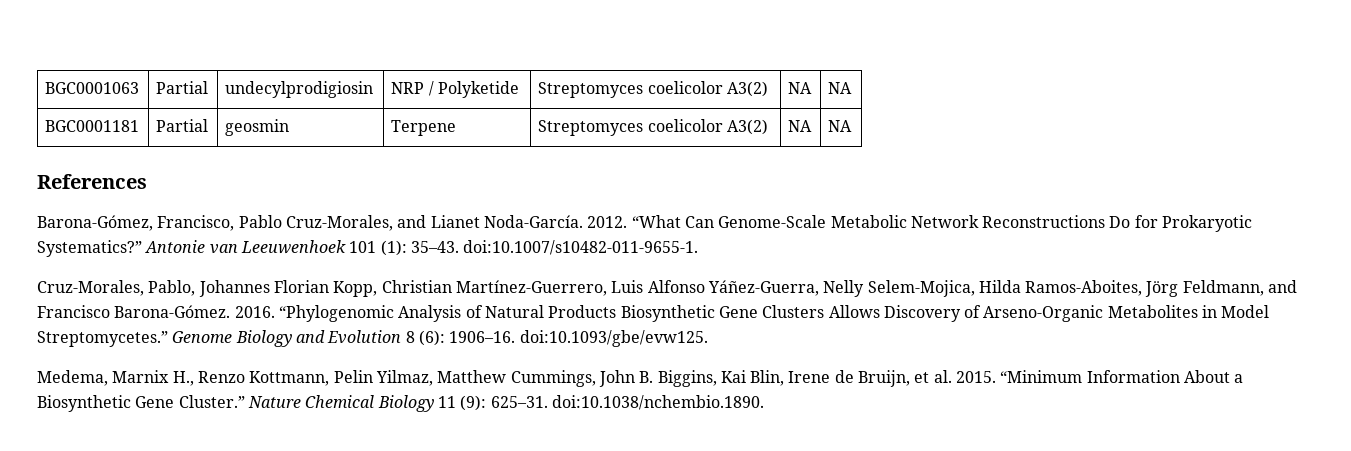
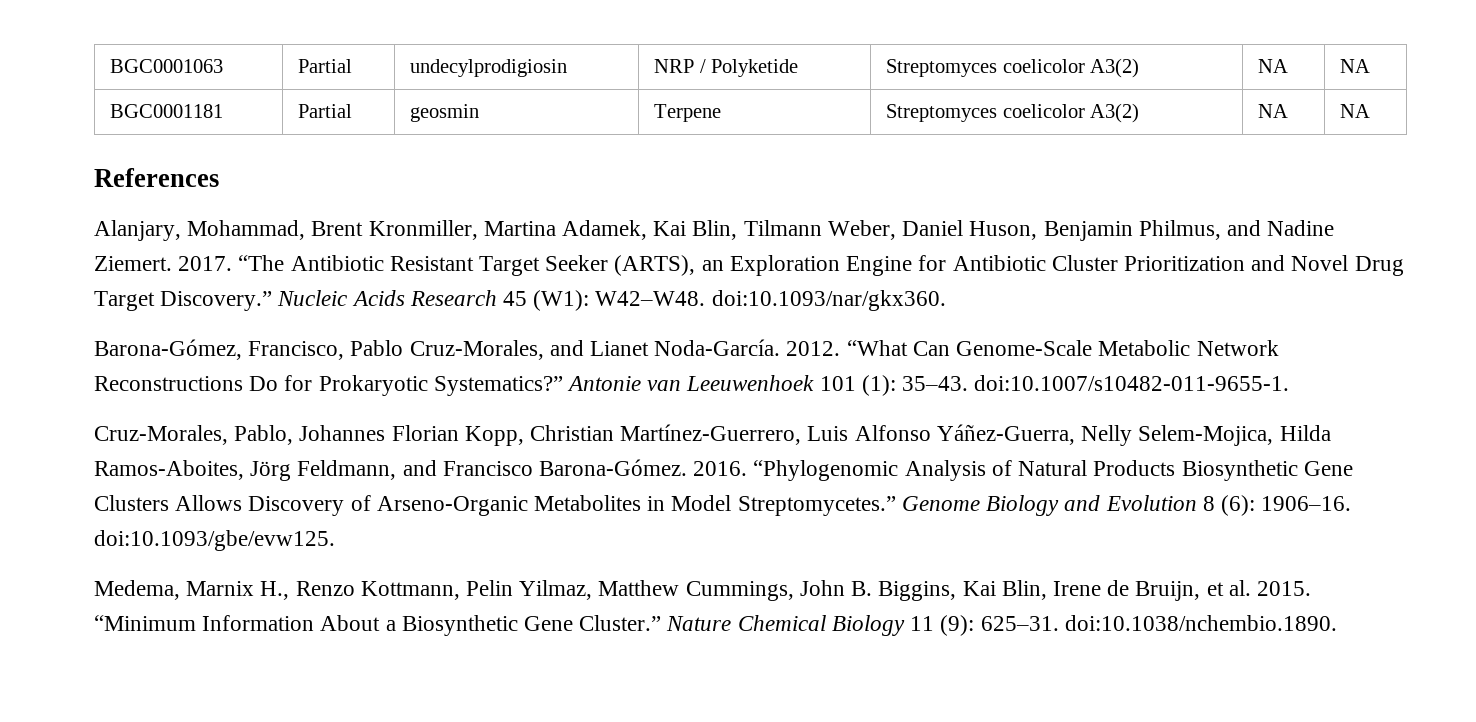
+ Alanjary, Mohammad, Brent Kronmiller, Martina Adamek, Kai Blin, Tilmann Weber, Daniel Huson, Benjamin Philmus, and Nadine Ziemert. 2017. “The Antibiotic Resistant Target Seeker (ARTS), an Exploration Engine for Antibiotic Cluster Prioritization and Novel Drug Target Discovery.” Nucleic Acids Research 45 (W1): W42–W48. doi:10.1093/nar/gkx360.

